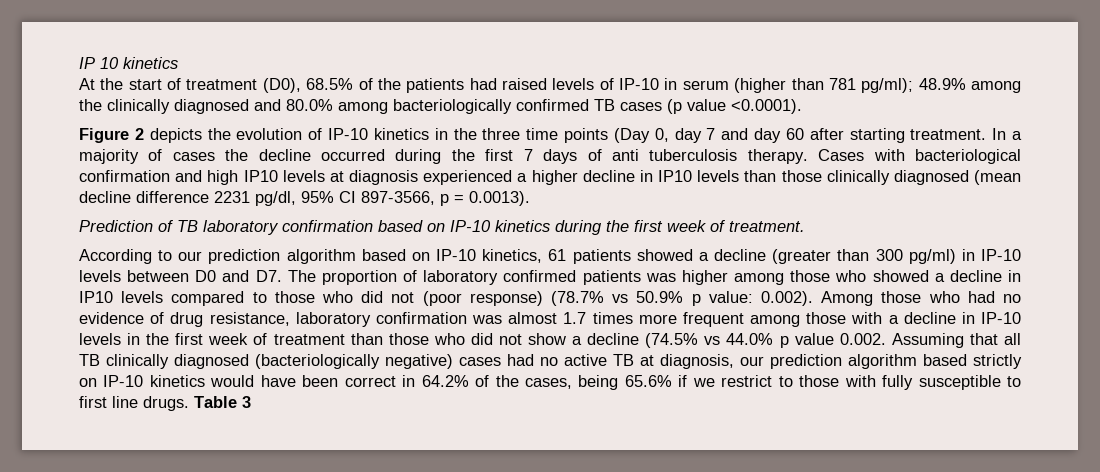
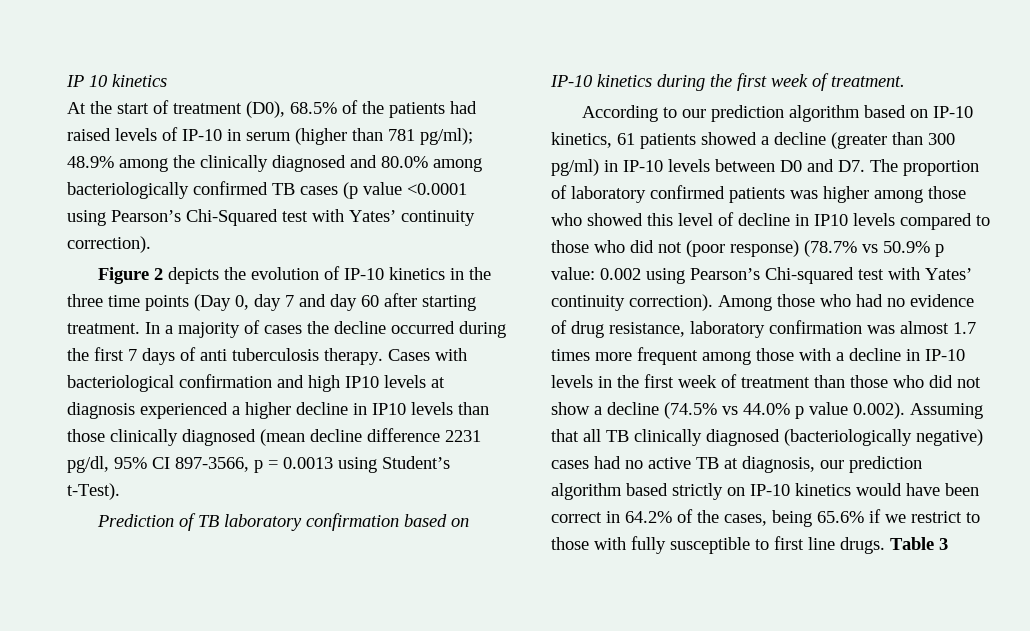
- At the start of treatment (D0), 68.5% of the patients had raised levels of IP-10 in serum (higher than 781 pg/ml); 48.9% among the clinically diagnosed and 80.0% among bacteriologically confirmed TB cases (p value <0.0001).
+ At the start of treatment (D0), 68.5% of the patients had raised levels of IP-10 in serum (higher than 781 pg/ml); 48.9% among the clinically diagnosed and 80.0% among bacteriologically confirmed TB cases (p value <0.0001 using Pearson’s Chi-Squared test with Yates’ continuity correction).
- Cases with bacteriological confirmation and high IP10 levels at diagnosis experienced a higher decline in IP10 levels than those clinically diagnosed (mean decline difference 2231 pg/dl, 95% CI 897-3566, p = 0.0013).
+ Cases with bacteriological confirmation and high IP10 levels at diagnosis experienced a higher decline in IP10 levels than those clinically diagnosed (mean decline difference 2231 pg/dl, 95% CI 897-3566, p = 0.0013 using Student’s t-Test).
- According to our prediction algorithm based on IP-10 kinetics, 61 patients showed a decline (greater than 300 pg/ml) in IP-10 levels between D0 and D7. The proportion of laboratory confirmed patients was higher among those who showed a decline in IP10 levels compared to those who did not (poor response) (78.7% vs 50.9% p value:
+ According to our prediction algorithm based on IP-10 kinetics, 61 patients showed a decline (greater than 300 pg/ml) in IP-10 levels between D0 and D7. The proportion of laboratory confirmed patients was higher among those who showed this level of decline in IP10 levels compared to those who did not (poor response) (78.7% vs 50.9% p value:
- 0.002). Among those who had no evidence of drug resistance, laboratory confirmation was almost 1.7 times more frequent among those with a decline in IP-10 levels in the first week of treatment than those who did not show a decline (74.5% vs 44.0% p value 0.002. Assuming that all TB clinically diagnosed (bacteriologically negative) cases had no active TB at diagnosis, our prediction algorithm based strictly on IP-10 kinetics would have been correct in 64.2% of the cases, being 65.6% if we restrict to those with fully susceptible to first line drugs.
+ 0.002 using Pearson’s Chi-squared test with Yates’ continuity correction). Among those who had no evidence of drug resistance, laboratory confirmation was almost 1.7 times more frequent among those with a decline in IP-10 levels in the first week of treatment than those who did not show a decline (74.5% vs 44.0% p value 0.002). Assuming that all TB clinically diagnosed (bacteriologically negative) cases had no active TB at diagnosis, our prediction algorithm based strictly on IP-10 kinetics would have been correct in 64.2% of the cases, being 65.6% if we restrict to those with fully susceptible to first line drugs.

